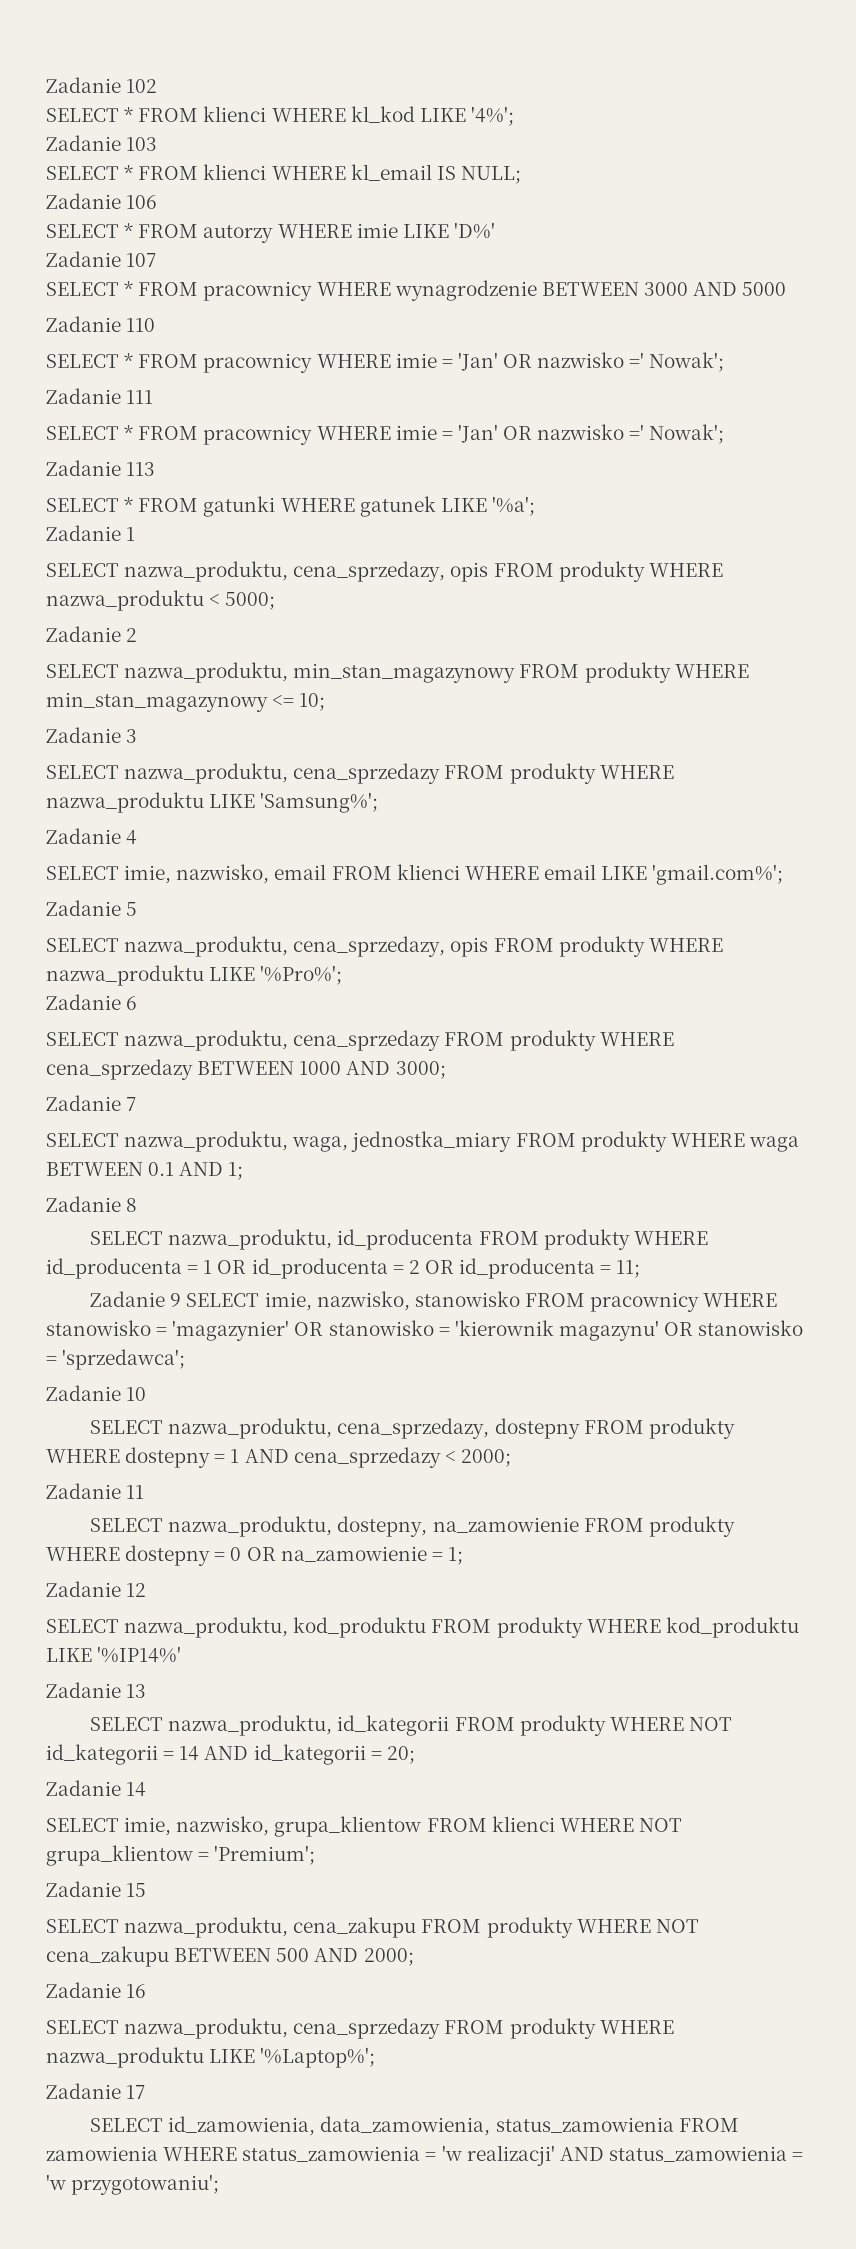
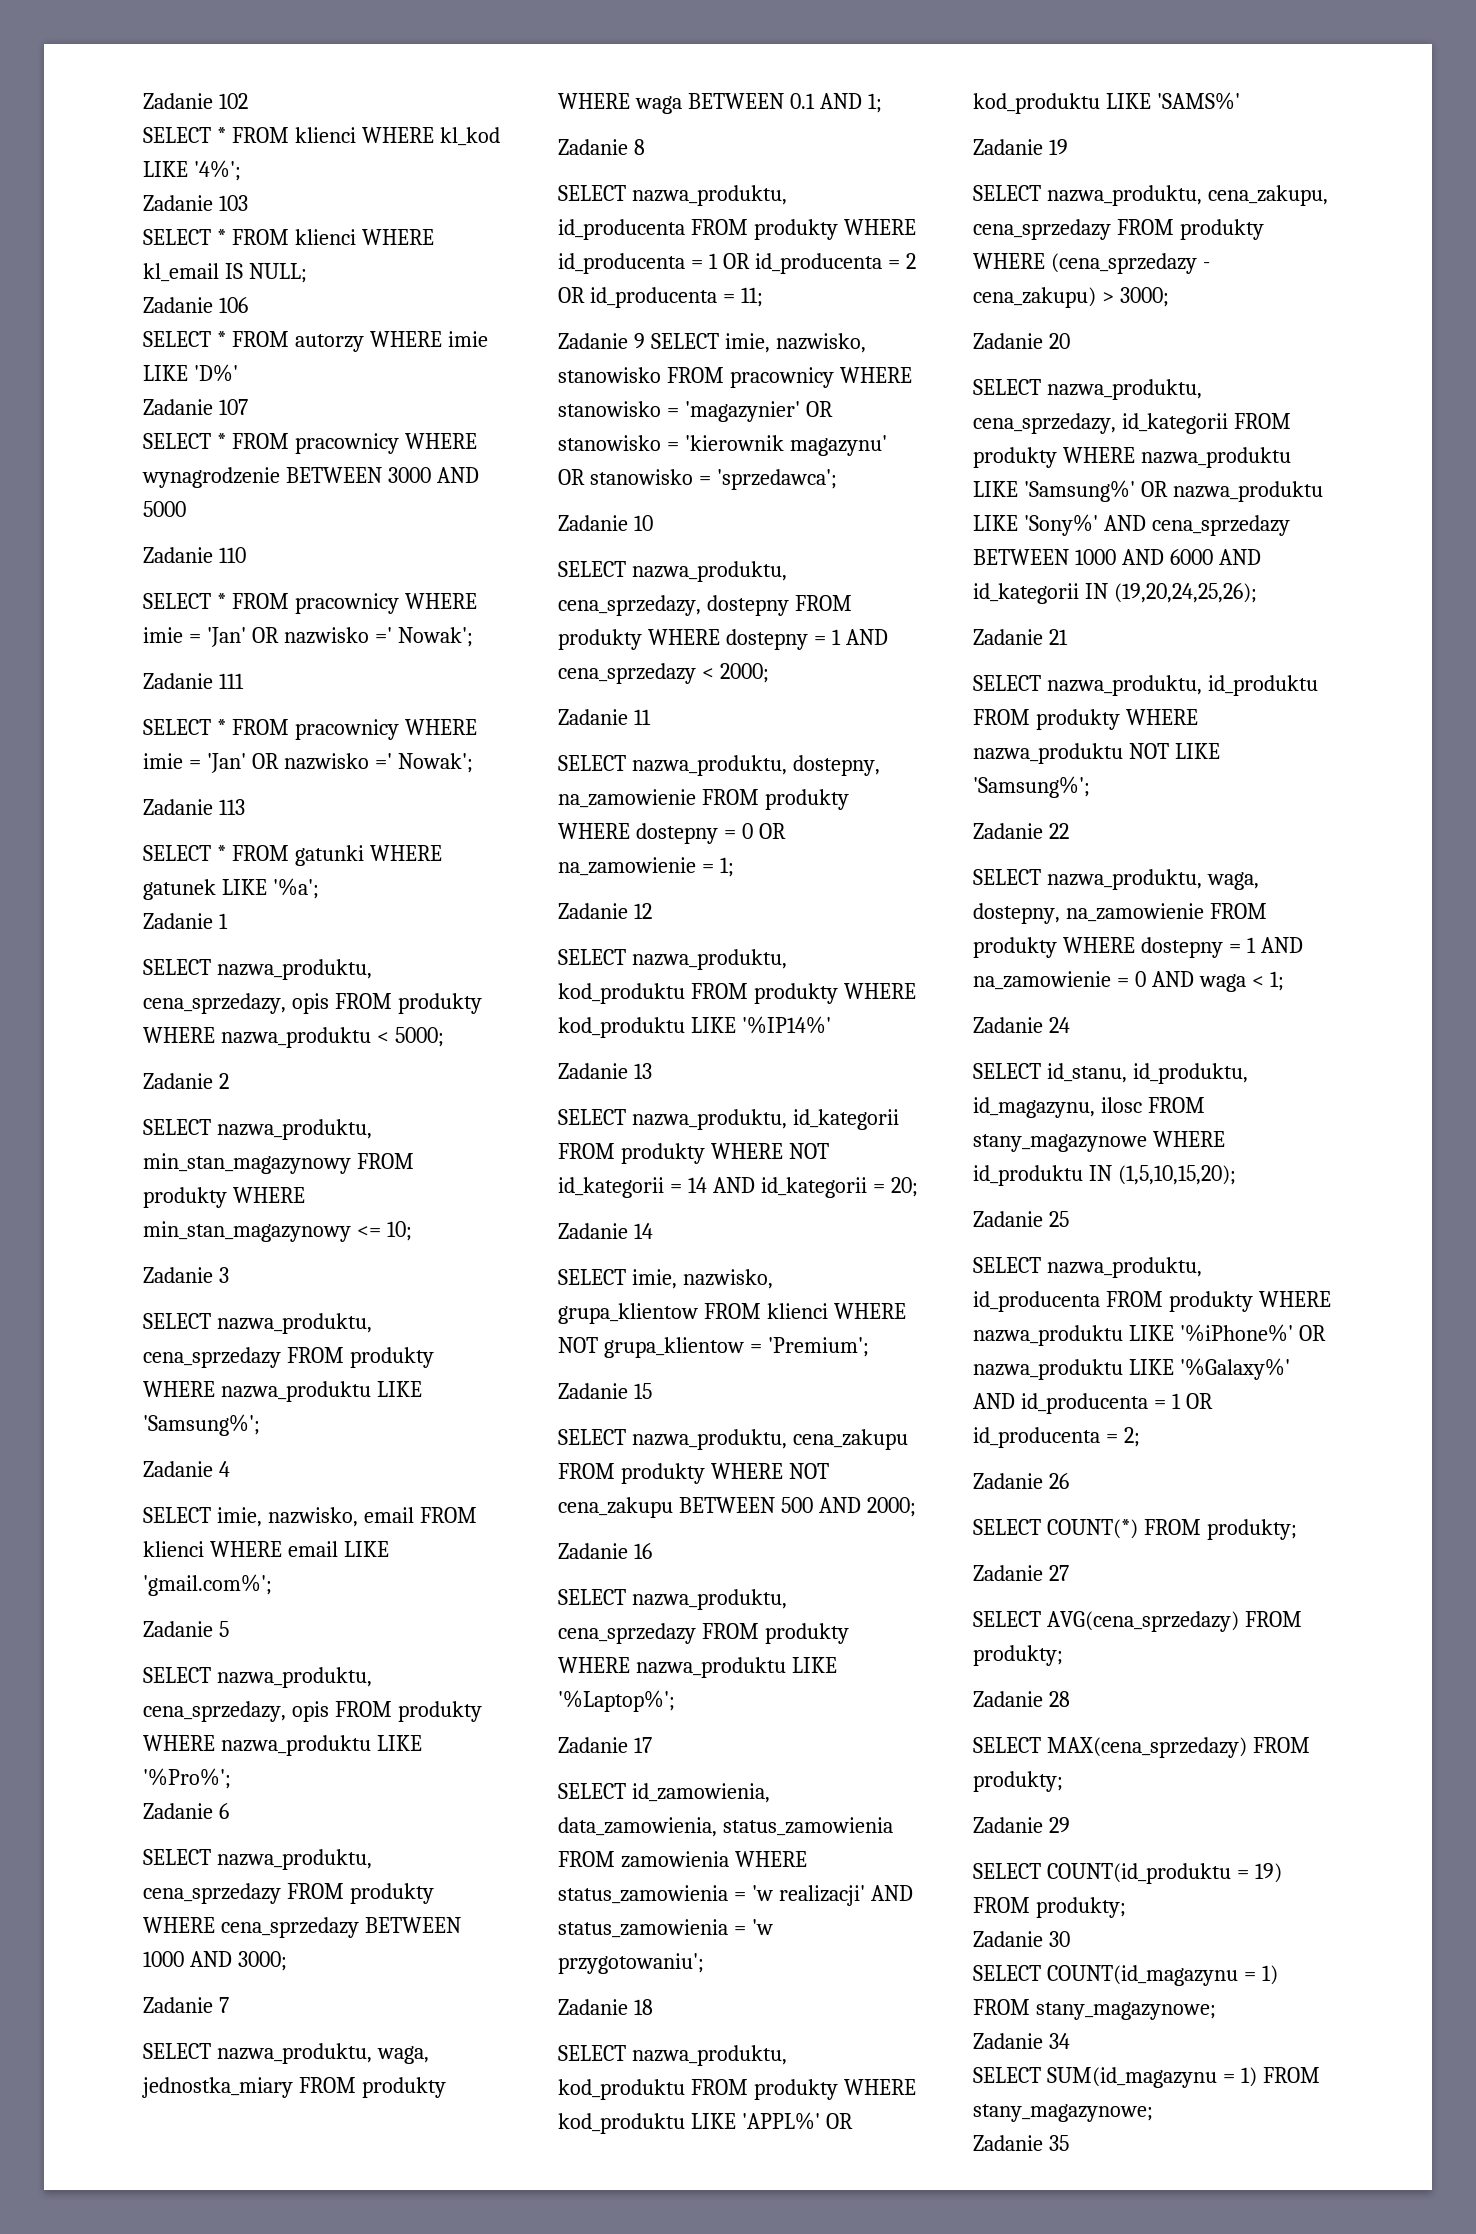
+ Zadanie 18
+ SELECT nazwa_produktu, kod_produktu FROM produkty WHERE kod_produktu LIKE 'APPL%' OR kod_produktu LIKE 'SAMS%'
+ Zadanie 19
+ SELECT nazwa_produktu, cena_zakupu, cena_sprzedazy FROM produkty WHERE (cena_sprzedazy - cena_zakupu) > 3000;
+ Zadanie 20
+ SELECT nazwa_produktu, cena_sprzedazy, id_kategorii FROM produkty WHERE nazwa_produktu LIKE 'Samsung%' OR nazwa_produktu LIKE 'Sony%' AND cena_sprzedazy BETWEEN 1000 AND 6000 AND id_kategorii IN (19,20,24,25,26);
+ Zadanie 21
+ SELECT nazwa_produktu, id_produktu FROM produkty WHERE nazwa_produktu NOT LIKE 'Samsung%';
+ Zadanie 22
+ SELECT nazwa_produktu, waga, dostepny, na_zamowienie FROM produkty WHERE dostepny = 1 AND na_zamowienie = 0 AND waga < 1;
+ Zadanie 24
+ SELECT id_stanu, id_produktu, id_magazynu, ilosc FROM stany_magazynowe WHERE id_produktu IN (1,5,10,15,20);
+ Zadanie 25
+ SELECT nazwa_produktu, id_producenta FROM produkty WHERE nazwa_produktu LIKE '%iPhone%' OR nazwa_produktu LIKE '%Galaxy%' AND id_producenta = 1 OR id_producenta = 2;
+ Zadanie 26
+ SELECT COUNT(*) FROM produkty;
+ Zadanie 27
+ SELECT AVG(cena_sprzedazy) FROM produkty;
+ Zadanie 28
+ SELECT MAX(cena_sprzedazy) FROM produkty;
+ Zadanie 29
+ SELECT COUNT(id_produktu = 19) FROM produkty;
+ Zadanie 30
+ SELECT COUNT(id_magazynu = 1) FROM stany_magazynowe;
+ Zadanie 34
+ SELECT SUM(id_magazynu = 1) FROM stany_magazynowe;
+ Zadanie 35

